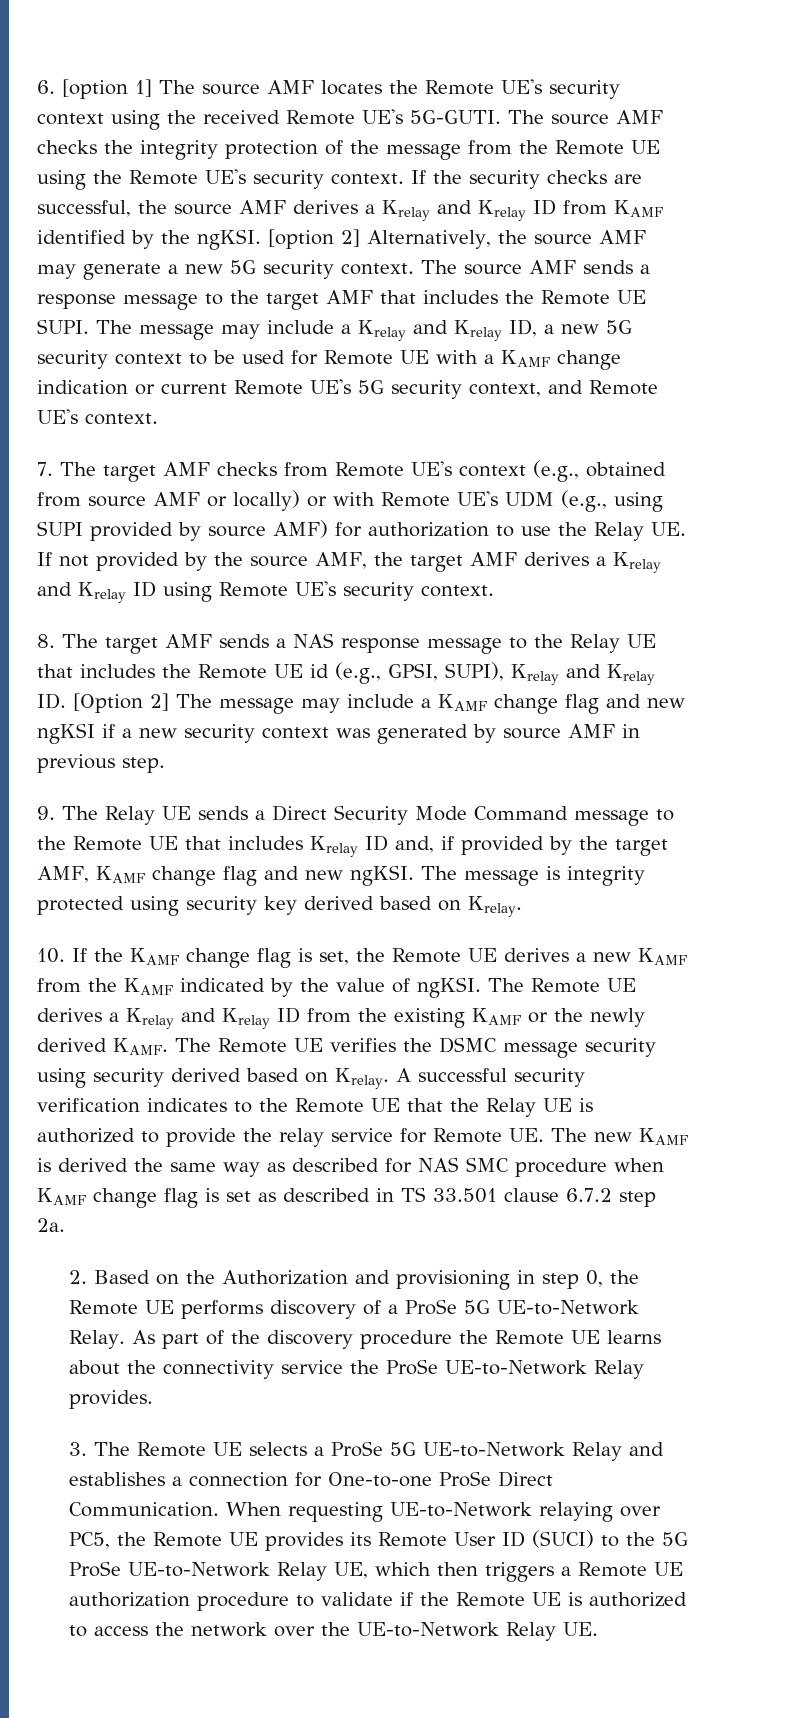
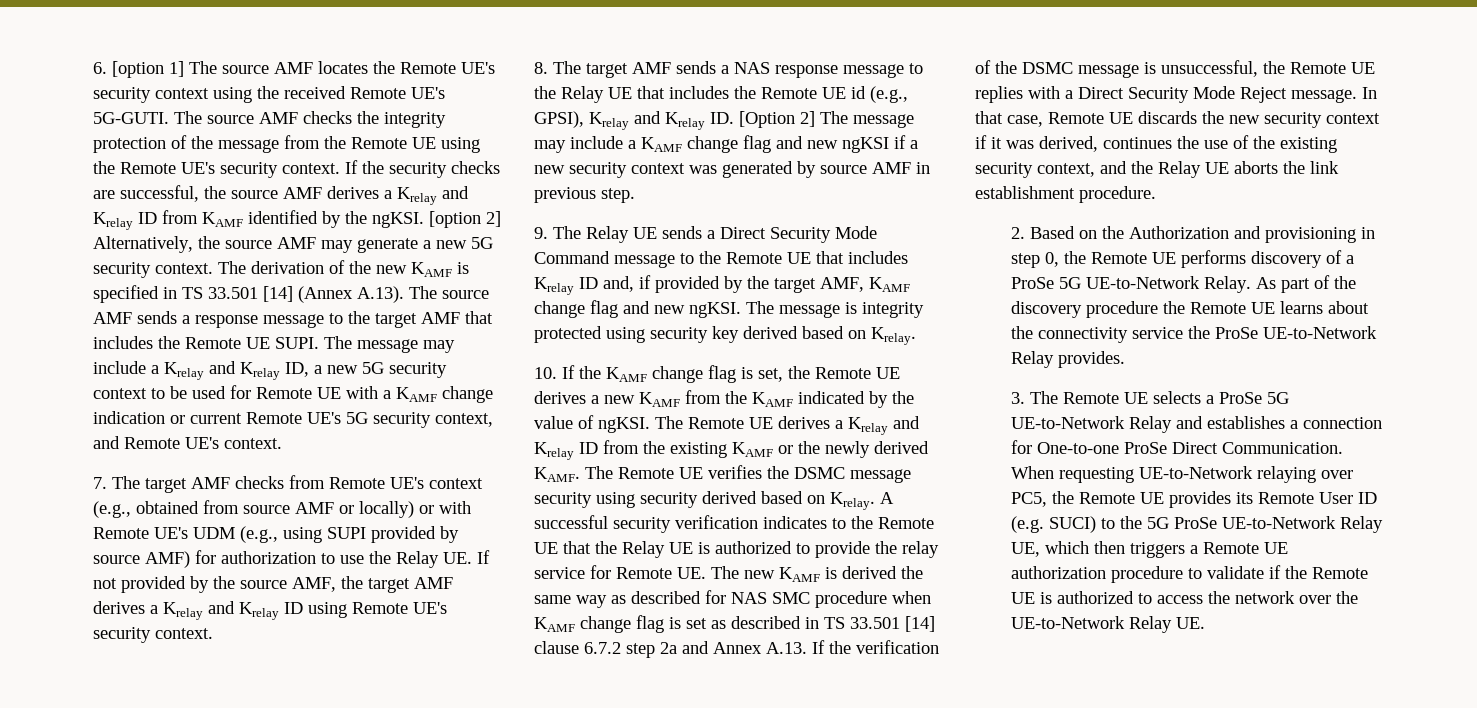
- The source AMF sends a response message to the target AMF that includes the Remote UE SUPI.
+ The derivation of the new KAMF is specified in TS 33.501 [14] (Annex A.13). The source AMF sends a response message to the target AMF that includes the Remote UE SUPI.
- 8. The target AMF sends a NAS response message to the Relay UE that includes the Remote UE id (e.g., GPSI, SUPI), Krelay and Krelay ID. [Option 2] The message may include a KAMF change flag and new ngKSI if a new security context was generated by source AMF in previous step.
+ 8. The target AMF sends a NAS response message to the Relay UE that includes the Remote UE id (e.g., GPSI), Krelay and Krelay ID. [Option 2] The message may include a KAMF change flag and new ngKSI if a new security context was generated by source AMF in previous step.
- A successful security verification indicates to the Remote UE that the Relay UE is authorized to provide the relay service for Remote UE. The new KAMF is derived the same way as described for NAS SMC procedure when KAMF change flag is set as described in TS 33.501 clause 6.7.2 step 2a.
+ A successful security verification indicates to the Remote UE that the Relay UE is authorized to provide the relay service for Remote UE. The new KAMF is derived the same way as described for NAS SMC procedure when KAMF change flag is set as described in TS 33.501 [14] clause 6.7.2 step 2a and Annex A.13. If the verification of the DSMC message is unsuccessful, the Remote UE replies with a Direct Security Mode Reject message. In that case, Remote UE discards the new security context if it was derived, continues the use of the existing security context, and the Relay UE aborts the link establishment procedure.
- When requesting UE-to-Network relaying over PC5, the Remote UE provides its Remote User ID (SUCI) to the 5G ProSe UE-to-Network Relay UE, which then triggers a Remote UE authorization procedure to validate if the Remote UE is authorized to access the network over the UE-to-Network Relay UE.
+ When requesting UE-to-Network relaying over PC5, the Remote UE provides its Remote User ID (e.g. SUCI) to the 5G ProSe UE-to-Network Relay UE, which then triggers a Remote UE authorization procedure to validate if the Remote UE is authorized to access the network over the UE-to-Network Relay UE.

